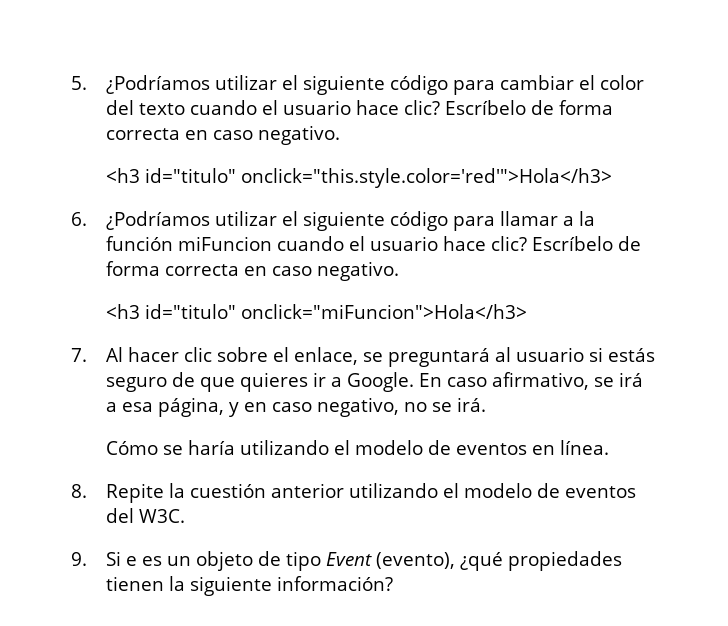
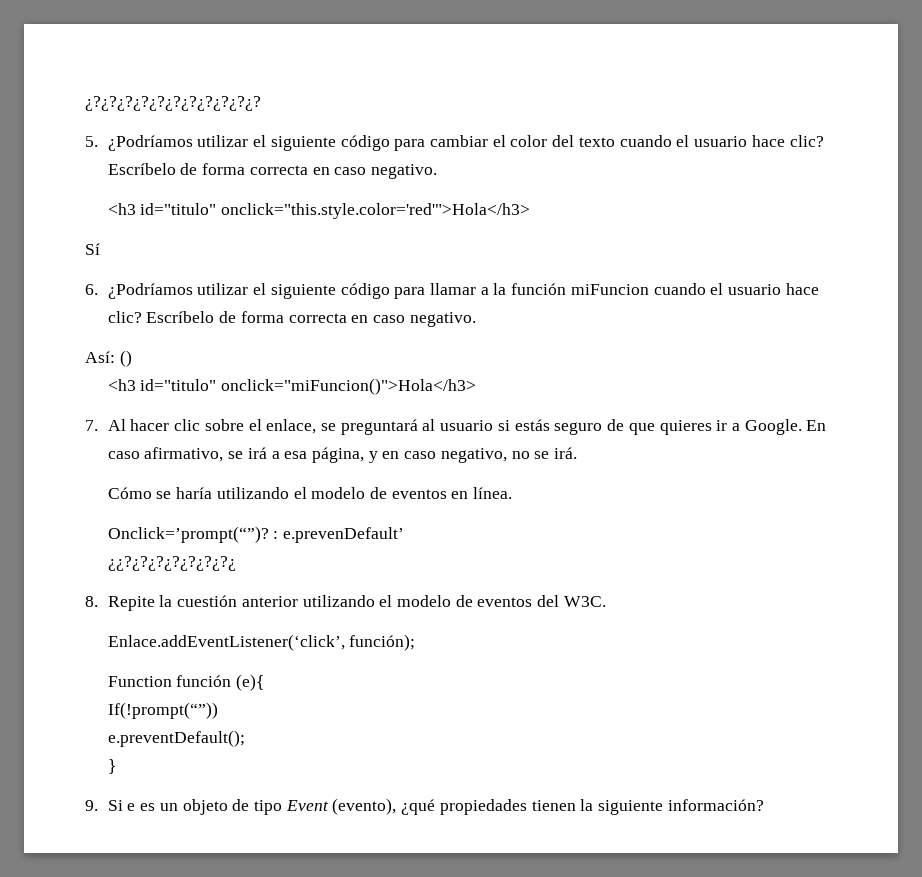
+ ¿?¿?¿?¿?¿?¿?¿?¿?¿?¿?¿?
+ Sí
- <h3 id="titulo" onclick="miFuncion">Hola</h3>
+ Así: ()
+ <h3 id="titulo" onclick="miFuncion()">Hola</h3>
+ Onclick=’prompt(“”)? : e.prevenDefault’
+ ¿¿?¿?¿?¿?¿?¿?¿?¿
+ Enlace.addEventListener(‘click’, función);
+ Function función (e){
+ If(!prompt(“”))
+ e.preventDefault();
+ }

